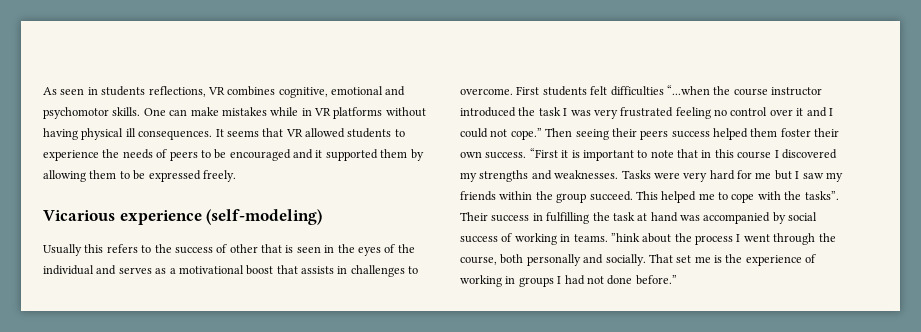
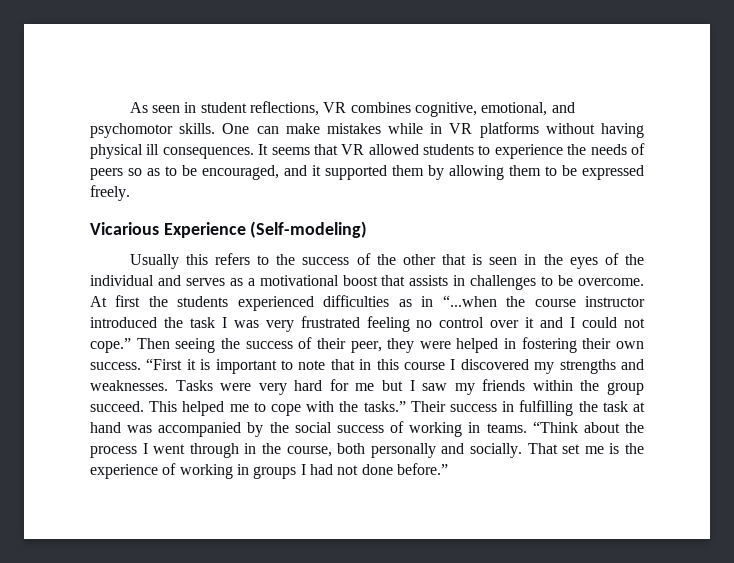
- As seen in students reflections, VR combines cognitive, emotional and psychomotor skills.
+ As seen in student reflections, VR combines cognitive, emotional, and psychomotor skills.
- It seems that VR allowed students to experience the needs of peers to be encouraged and it supported them by allowing them to be expressed freely.
+ It seems that VR allowed students to experience the needs of peers so as to be encouraged, and it supported them by allowing them to be expressed freely.
- Vicarious experience (self-modeling)
+ Vicarious Experience (Self-modeling)
- Usually this refers to the success of other that is seen in the eyes of the individual and serves as a motivational boost that assists in challenges to overcome. First students felt difficulties “...when the course instructor introduced the task I was very frustrated feeling no control over it and I could not cope.”
+ Usually this refers to the success of the other that is seen in the eyes of the individual and serves as a motivational boost that assists in challenges to be overcome. At first the students experienced difficulties as in “...when the course instructor introduced the task I was very frustrated feeling no control over it and I could not cope.”
- Then seeing their peers success helped them foster their own success.
+ Then seeing the success of their peer, they were helped in fostering their own success.
- This helped me to cope with the tasks”.
+ This helped me to cope with the tasks.”
- Their success in fulfilling the task at hand was accompanied by social success of working in teams. ”hink about the process I went through the course, both personally and socially.
+ Their success in fulfilling the task at hand was accompanied by the social success of working in teams. “Think about the process I went through in the course, both personally and socially.

